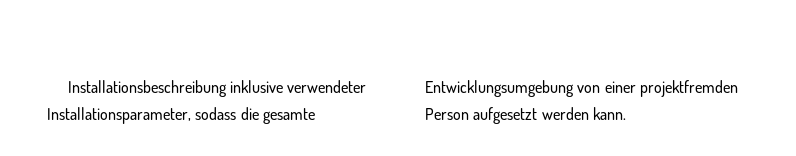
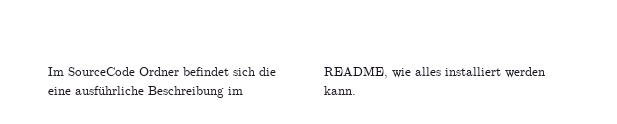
- Installationsbeschreibung inklusive verwendeter Installationsparameter, sodass die gesamte Entwicklungsumgebung von einer projektfremden Person aufgesetzt werden kann.
+ Im SourceCode Ordner befindet sich die eine ausführliche Beschreibung im README, wie alles installiert werden kann.

